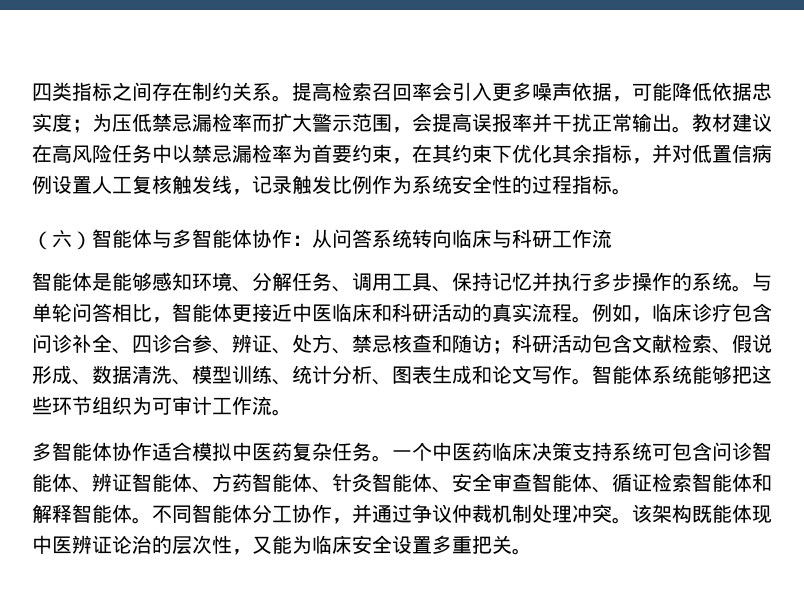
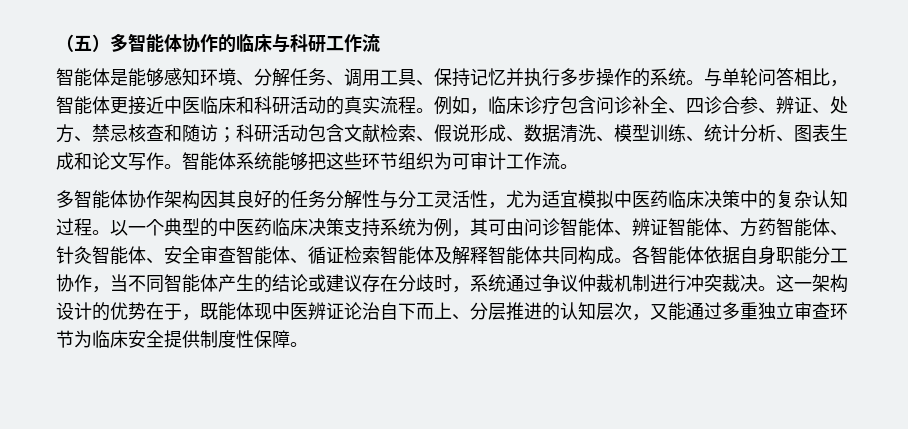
- 四类指标之间存在制约关系。提高检索召回率会引入更多噪声依据，可能降低依据忠实度；为压低禁忌漏检率而扩大警示范围，会提高误报率并干扰正常输出。教材建议在高风险任务中以禁忌漏检率为首要约束，在其约束下优化其余指标，并对低置信病例设置人工复核触发线，记录触发比例作为系统安全性的过程指标。
- （六）智能体与多智能体协作：从问答系统转向临床与科研工作流
+ （五）多智能体协作的临床与科研工作流
- 多智能体协作适合模拟中医药复杂任务。一个中医药临床决策支持系统可包含问诊智能体、辨证智能体、方药智能体、针灸智能体、安全审查智能体、循证检索智能体和解释智能体。不同智能体分工协作，并通过争议仲裁机制处理冲突。该架构既能体现中医辨证论治的层次性，又能为临床安全设置多重把关。
+ 多智能体协作架构因其良好的任务分解性与分工灵活性，尤为适宜模拟中医药临床决策中的复杂认知过程。以一个典型的中医药临床决策支持系统为例，其可由问诊智能体、辨证智能体、方药智能体、针灸智能体、安全审查智能体、循证检索智能体及解释智能体共同构成。各智能体依据自身职能分工协作，当不同智能体产生的结论或建议存在分歧时，系统通过争议仲裁机制进行冲突裁决。这一架构设计的优势在于，既能体现中医辨证论治自下而上、分层推进的认知层次，又能通过多重独立审查环节为临床安全提供制度性保障。

